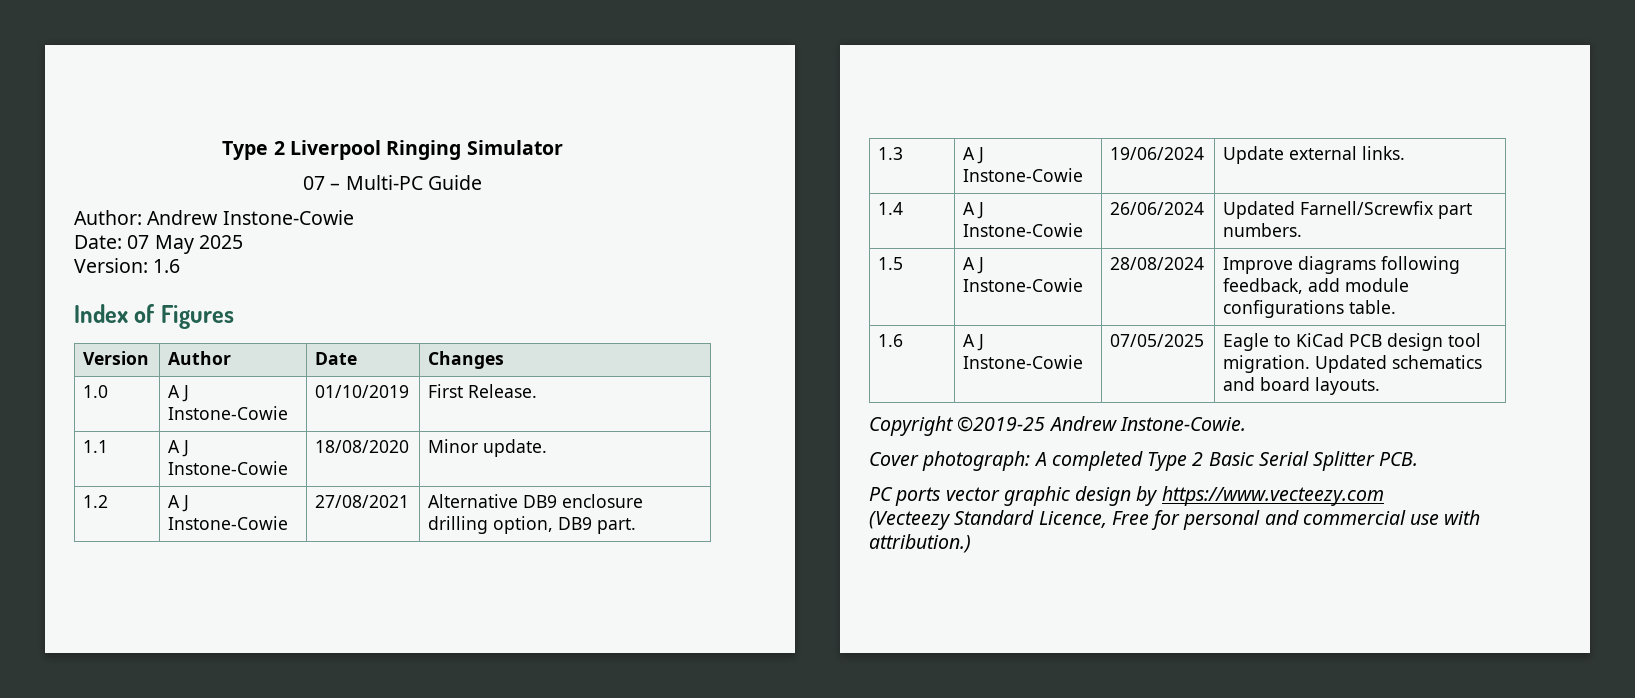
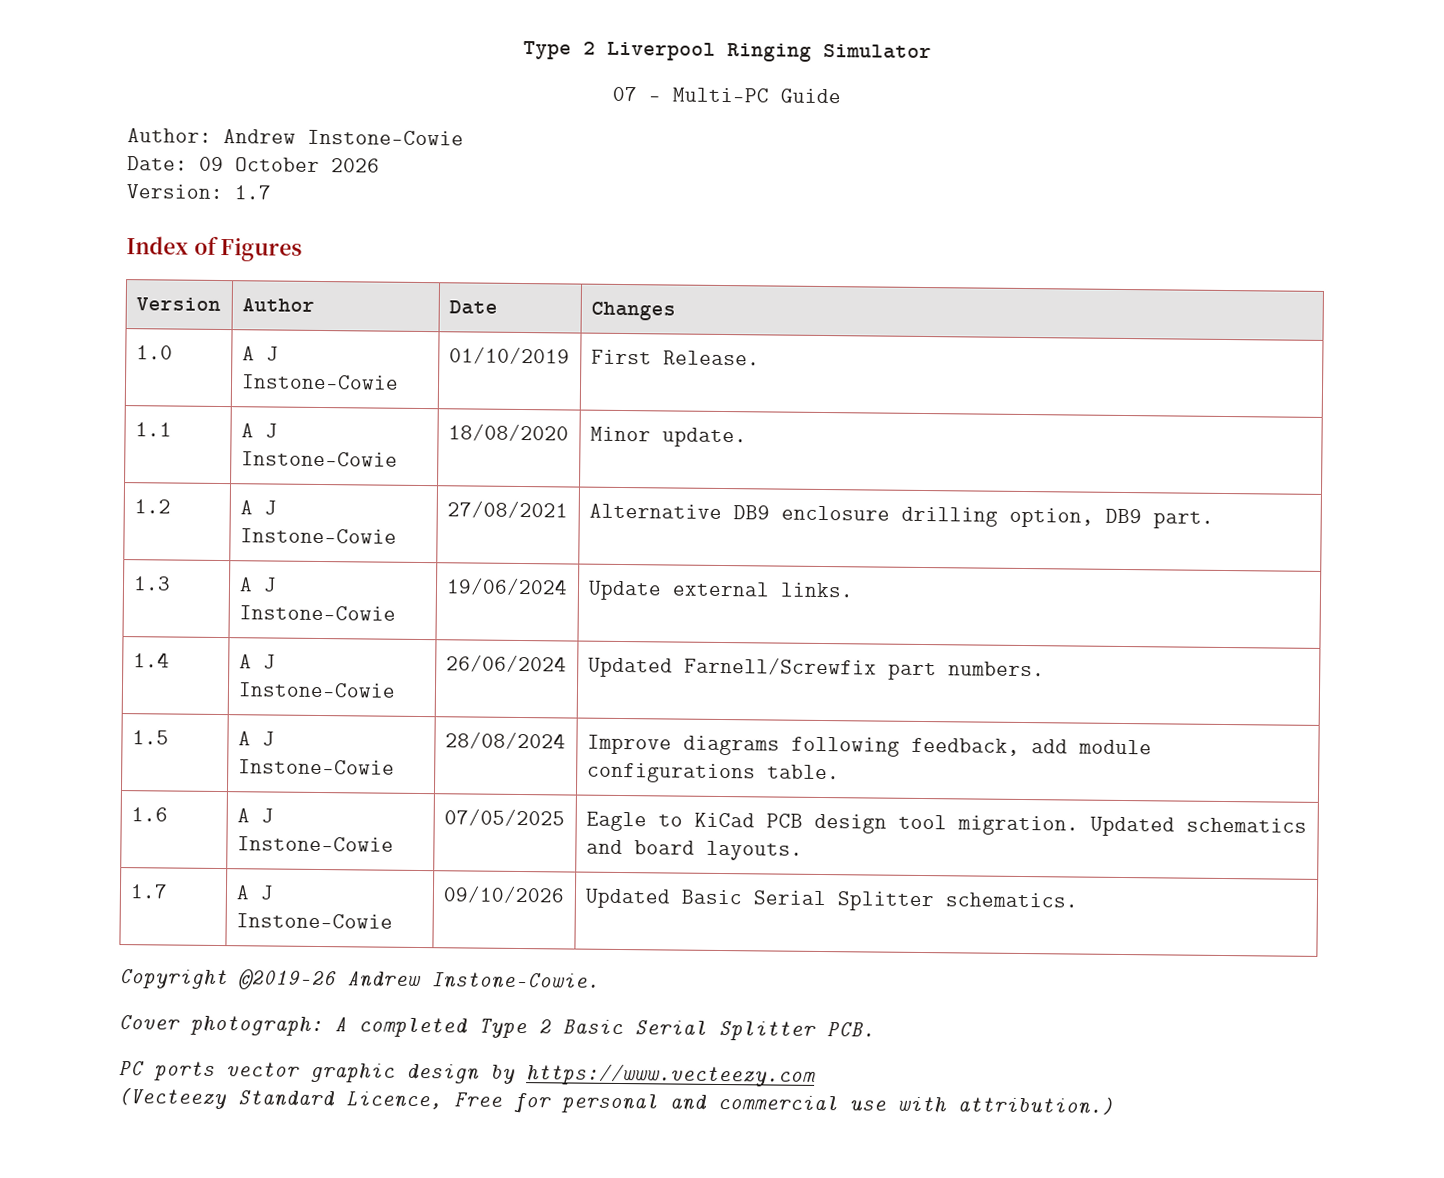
- Date: 07 May 2025
+ Date: 09 October 2026
- Version: 1.6
+ Version: 1.7
+ 1.7 | A J Instone-Cowie | 09/10/2026 | Updated Basic Serial Splitter schematics.
- Copyright ©2019-25 Andrew Instone-Cowie.
+ Copyright ©2019-26 Andrew Instone-Cowie.

